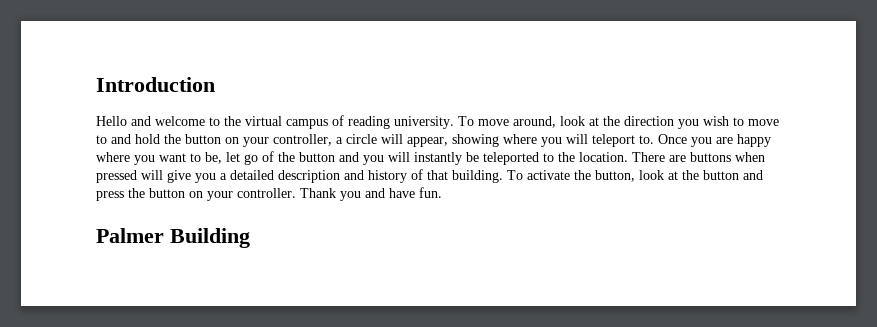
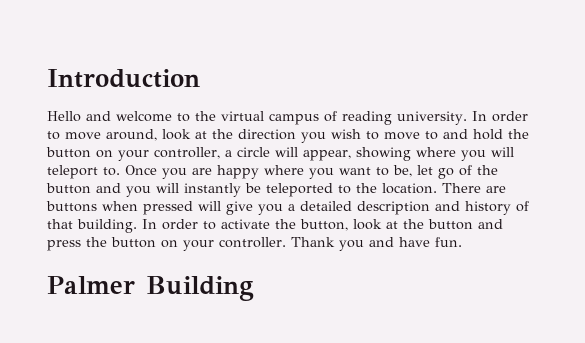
- To move around, look at the direction you wish to move to and hold the button on your controller, a circle will appear, showing where you will teleport to.
+ In order to move around, look at the direction you wish to move to and hold the button on your controller, a circle will appear, showing where you will teleport to.
- To activate the button, look at the button and press the button on your controller.
+ In order to activate the button, look at the button and press the button on your controller.

